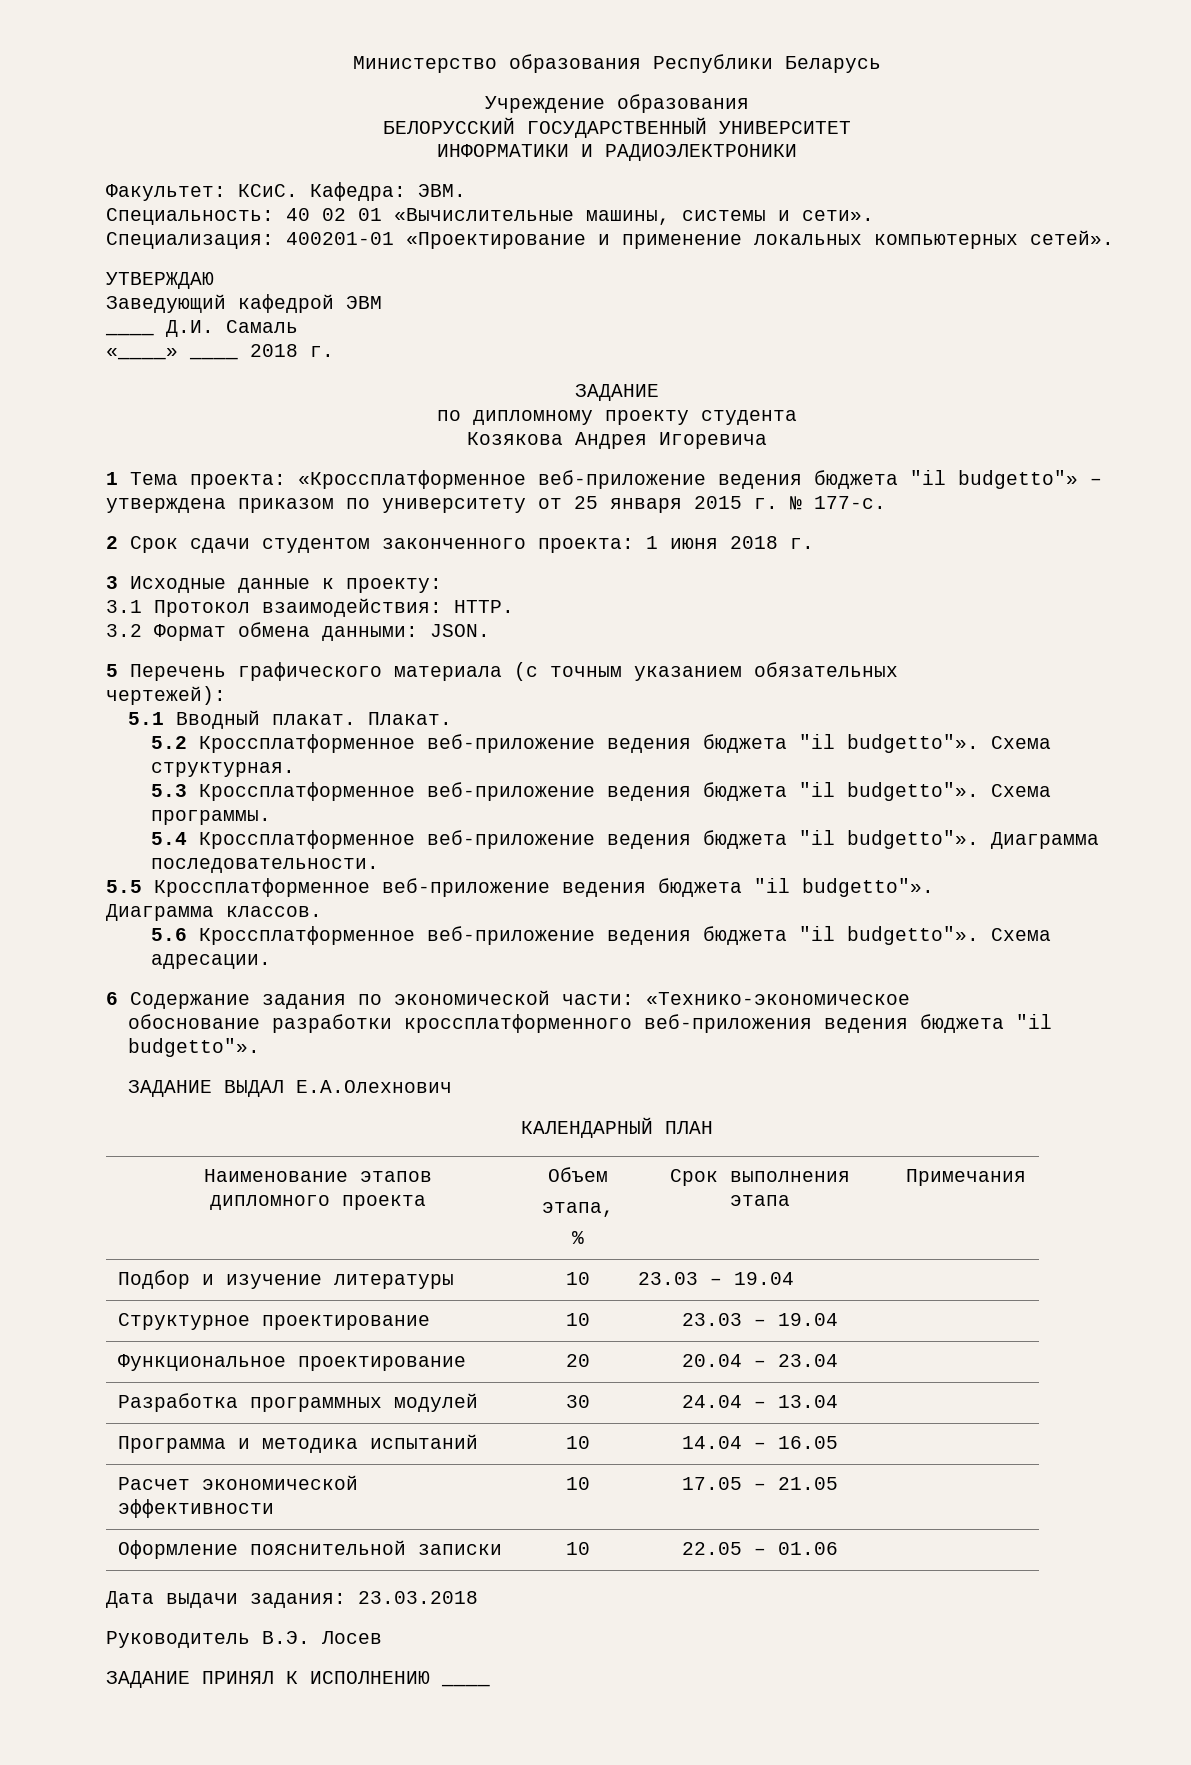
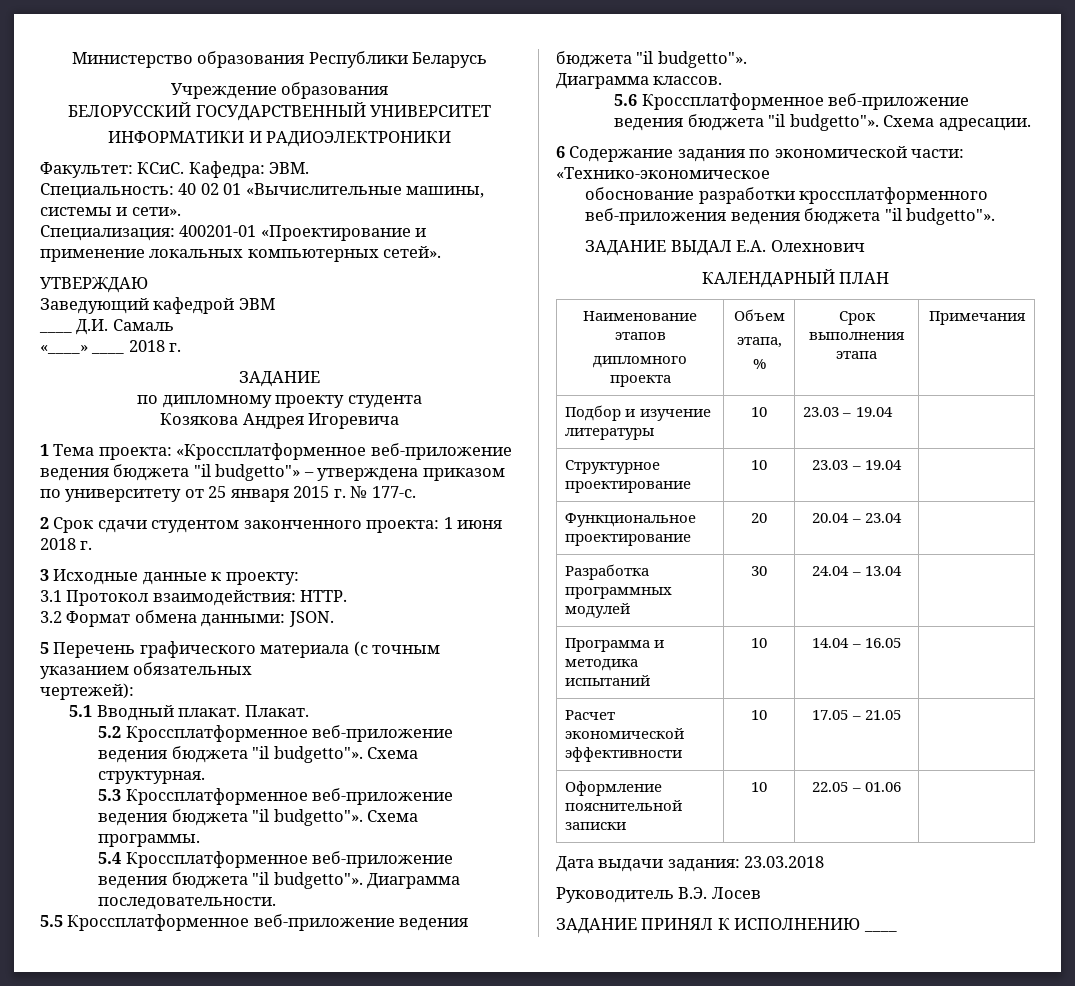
- ЗАДАНИЕ ВЫДАЛ Е.А.Олехнович
+ ЗАДАНИЕ ВЫДАЛ Е.А. Олехнович

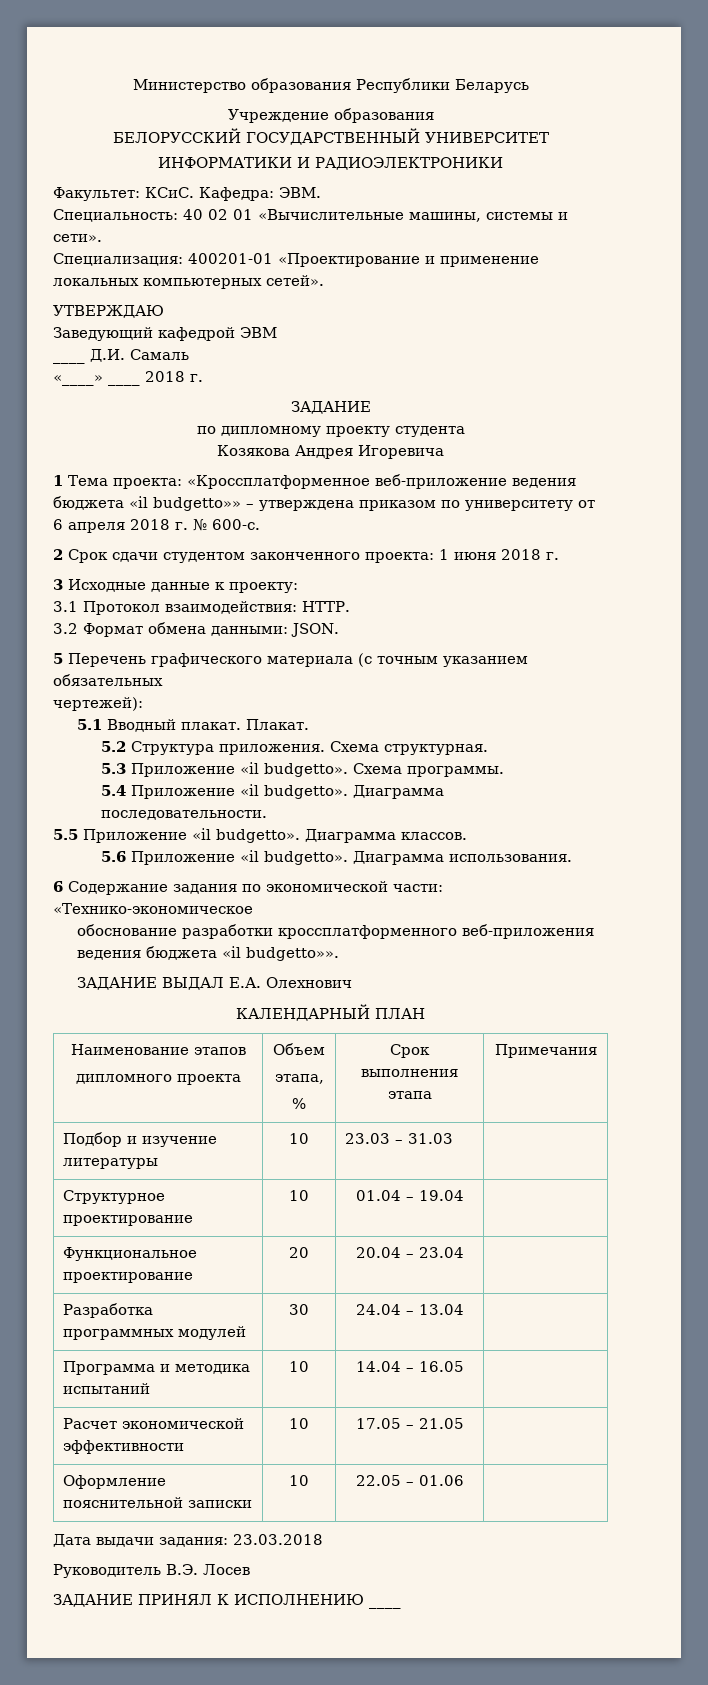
- 1 Тема проекта: «Кроссплатформенное веб-приложение ведения бюджета "il budgetto"» – утверждена приказом по университету от 25 января 2015 г. № 177-с.
+ 1 Тема проекта: «Кроссплатформенное веб-приложение ведения бюджета «il budgetto»» – утверждена приказом по университету от 6 апреля 2018 г. № 600-с.
- 5.2 Кроссплатформенное веб-приложение ведения бюджета "il budgetto"». Схема структурная.
- 5.3 Кроссплатформенное веб-приложение ведения бюджета "il budgetto"». Схема программы.
- 5.4 Кроссплатформенное веб-приложение ведения бюджета "il budgetto"». Диаграмма последовательности.
- 5.5 Кроссплатформенное веб-приложение ведения бюджета "il budgetto"».
- Диаграмма классов.
- 5.6 Кроссплатформенное веб-приложение ведения бюджета "il budgetto"». Схема адресации.
+ 5.2 Структура приложения. Схема структурная.
+ 5.3 Приложение «il budgetto». Схема программы.
+ 5.4 Приложение «il budgetto». Диаграмма последовательности.
+ 5.5 Приложение «il budgetto». Диаграмма классов.
+ 5.6 Приложение «il budgetto». Диаграмма использования.
- обоснование разработки кроссплатформенного веб-приложения ведения бюджета "il budgetto"».
+ обоснование разработки кроссплатформенного веб-приложения ведения бюджета «il budgetto»».
- Подбор и изучение литературы | 10 | 23.03 – 19.04 |
+ Подбор и изучение литературы | 10 | 23.03 – 31.03 |
- Структурное проектирование | 10 | 23.03 – 19.04 |
+ Структурное проектирование | 10 | 01.04 – 19.04 |

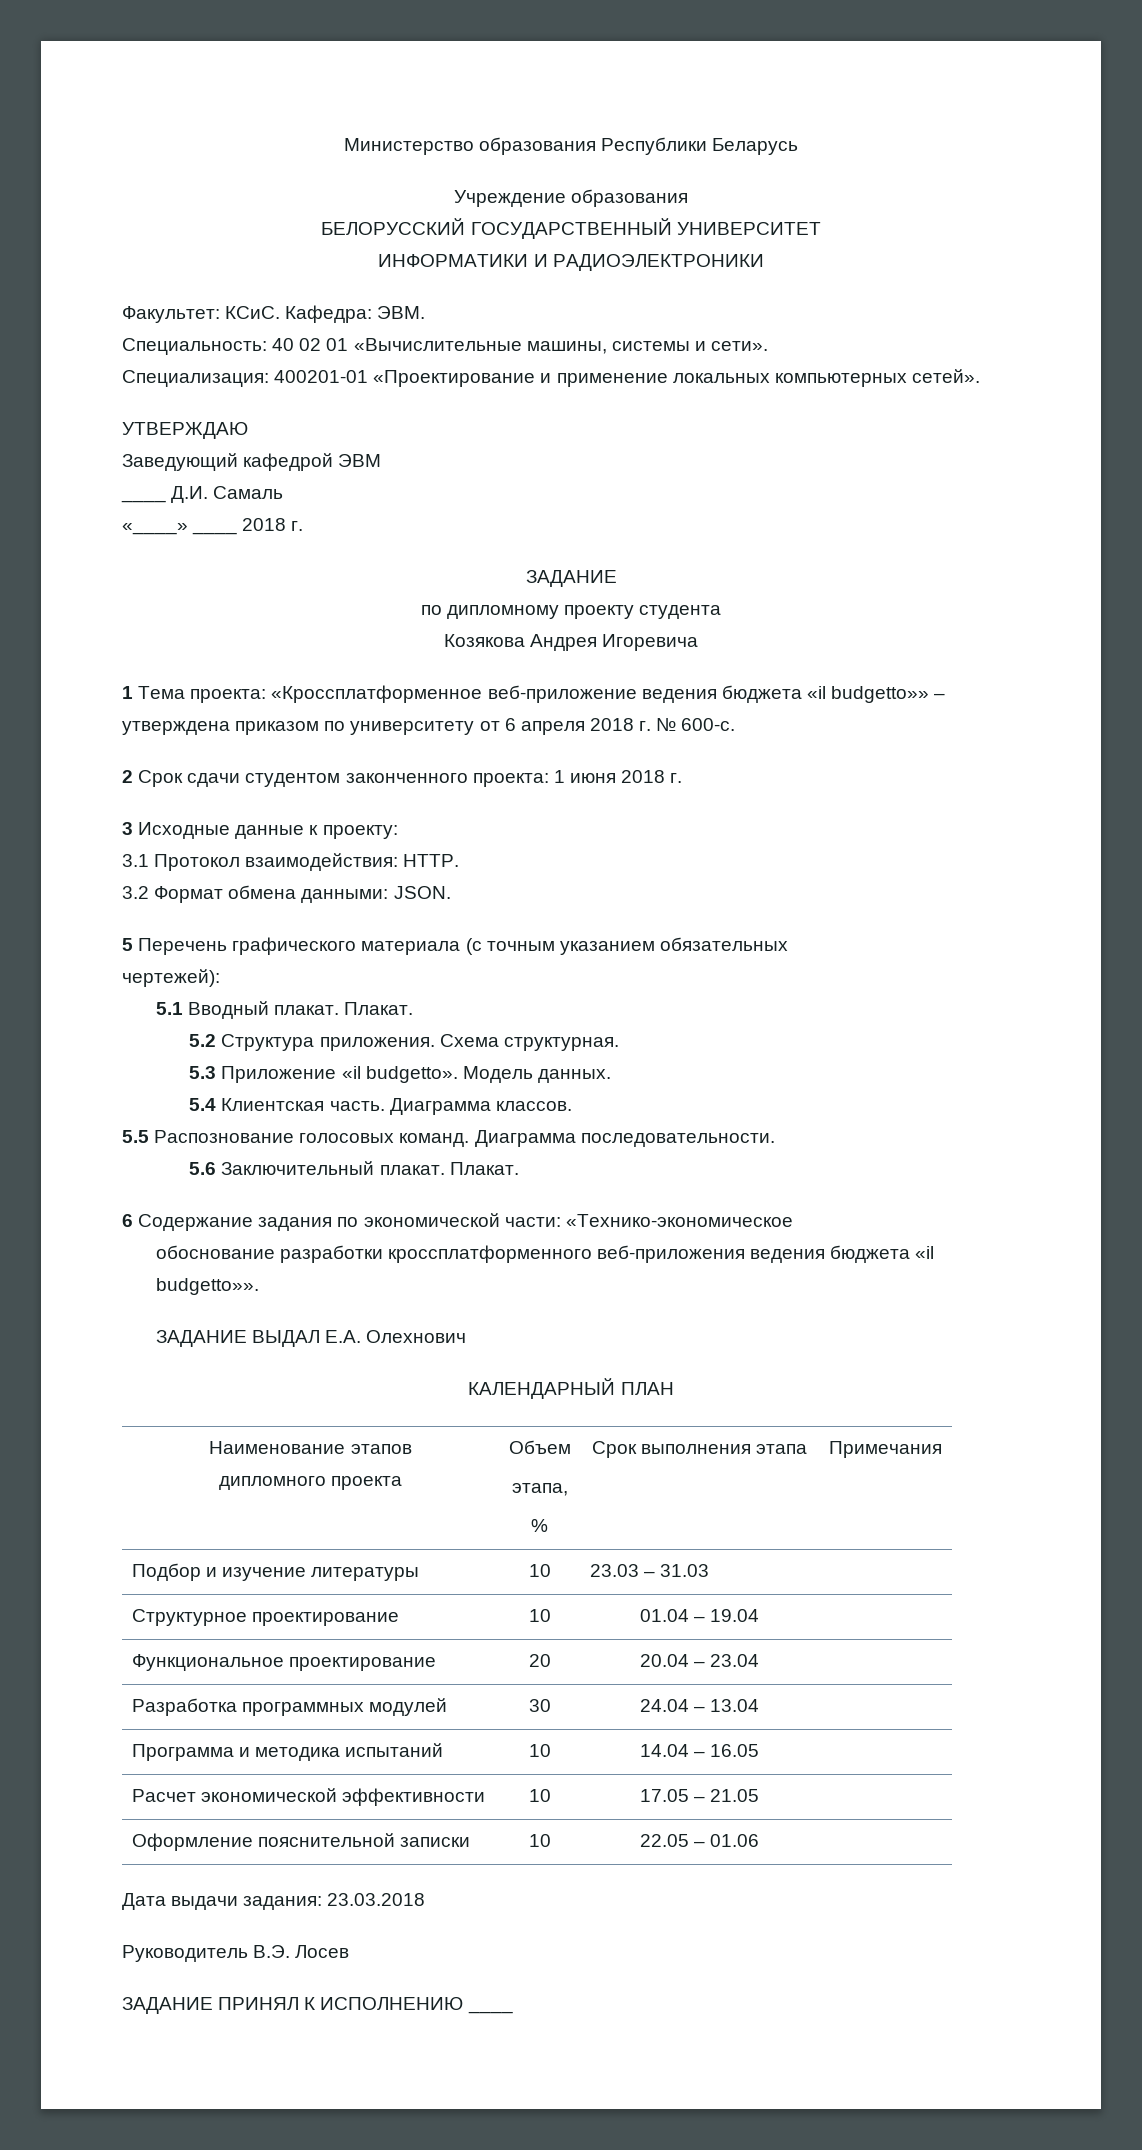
- Схема программы.
+ Модель данных.
- 5.4 Приложение «il budgetto». Диаграмма последовательности.
- 5.5 Приложение «il budgetto». Диаграмма классов.
- 5.6 Приложение «il budgetto». Диаграмма использования.
+ 5.4 Клиентская часть. Диаграмма классов.
+ 5.5 Распознование голосовых команд. Диаграмма последовательности.
+ 5.6 Заключительный плакат. Плакат.

